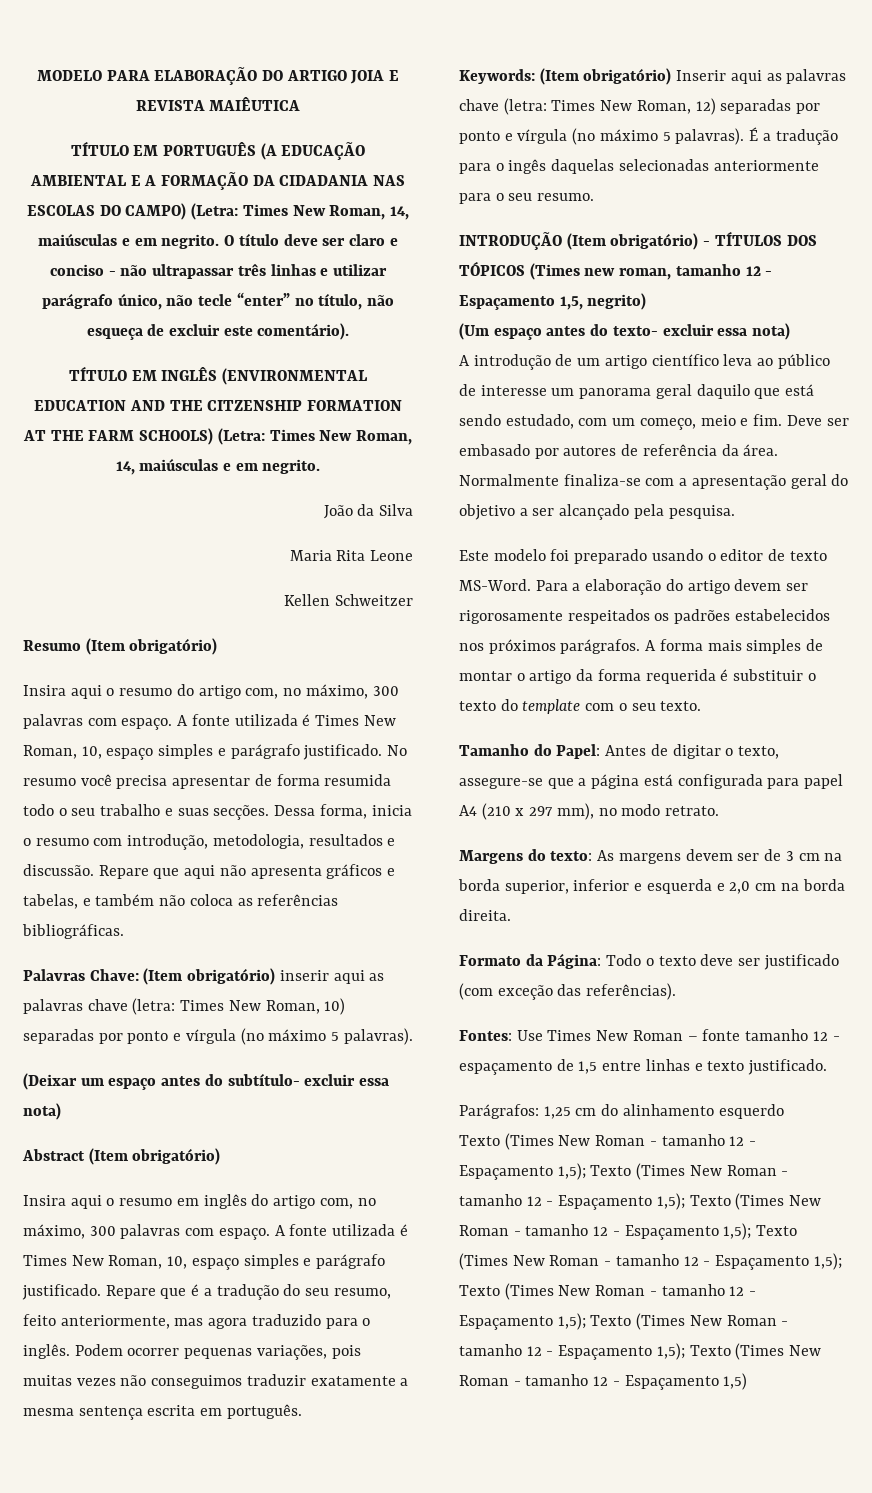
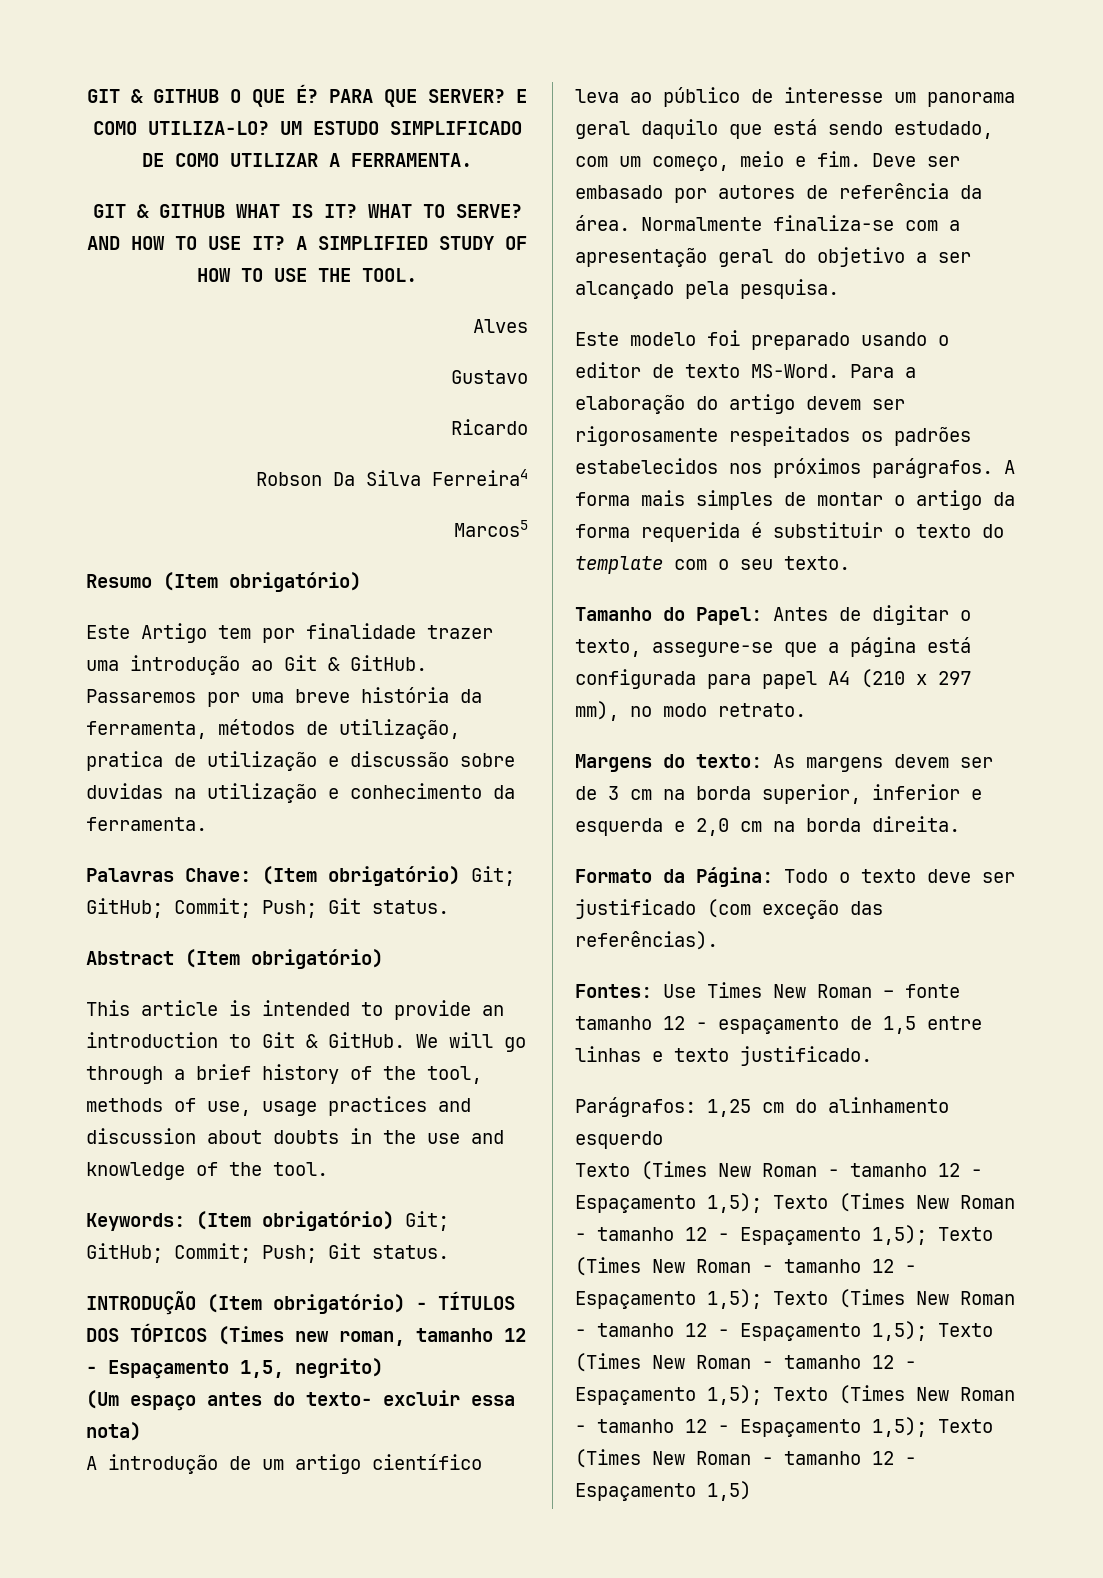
- MODELO PARA ELABORAÇÃO DO ARTIGO JOIA E REVISTA MAIÊUTICA
- TÍTULO EM PORTUGUÊS (A EDUCAÇÃO AMBIENTAL E A FORMAÇÃO DA CIDADANIA NAS ESCOLAS DO CAMPO) (Letra: Times New Roman, 14, maiúsculas e em negrito. O título deve ser claro e conciso - não ultrapassar três linhas e utilizar parágrafo único, não tecle “enter” no título, não esqueça de excluir este comentário).
- TÍTULO EM INGLÊS (ENVIRONMENTAL EDUCATION AND THE CITZENSHIP FORMATION AT THE FARM SCHOOLS) (Letra: Times New Roman, 14, maiúsculas e em negrito.
- João da Silva
- Maria Rita Leone
- Kellen Schweitzer
+ GIT & GITHUB O QUE É? PARA QUE SERVER? E COMO UTILIZA-LO? UM ESTUDO SIMPLIFICADO DE COMO UTILIZAR A FERRAMENTA.
+ GIT & GITHUB WHAT IS IT? WHAT TO SERVE? AND HOW TO USE IT? A SIMPLIFIED STUDY OF HOW TO USE THE TOOL.
+ Alves
+ Gustavo
+ Ricardo
+ Robson Da Silva Ferreira4
+ Marcos5
  Resumo (Item obrigatório)
- Insira aqui o resumo do artigo com, no máximo, 300 palavras com espaço. A fonte utilizada é Times New Roman, 10, espaço simples e parágrafo justificado. No resumo você precisa apresentar de forma resumida todo o seu trabalho e suas secções. Dessa forma, inicia o resumo com introdução, metodologia, resultados e discussão. Repare que aqui não apresenta gráficos e tabelas, e também não coloca as referências bibliográficas.
- Palavras Chave: (Item obrigatório) inserir aqui as palavras chave (letra: Times New Roman, 10) separadas por ponto e vírgula (no máximo 5 palavras).
- (Deixar um espaço antes do subtítulo- excluir essa nota)
+ Este Artigo tem por finalidade trazer uma introdução ao Git & GitHub. Passaremos por uma breve história da ferramenta, métodos de utilização, pratica de utilização e discussão sobre duvidas na utilização e conhecimento da ferramenta.
+ Palavras Chave: (Item obrigatório) Git; GitHub; Commit; Push; Git status.
  Abstract (Item obrigatório)
- Insira aqui o resumo em inglês do artigo com, no máximo, 300 palavras com espaço. A fonte utilizada é Times New Roman, 10, espaço simples e parágrafo justificado. Repare que é a tradução do seu resumo, feito anteriormente, mas agora traduzido para o inglês. Podem ocorrer pequenas variações, pois muitas vezes não conseguimos traduzir exatamente a mesma sentença escrita em português.
- Keywords: (Item obrigatório) Inserir aqui as palavras chave (letra: Times New Roman, 12) separadas por ponto e vírgula (no máximo 5 palavras). É a tradução para o ingês daquelas selecionadas anteriormente para o seu resumo.
+ This article is intended to provide an introduction to Git & GitHub. We will go through a brief history of the tool, methods of use, usage practices and discussion about doubts in the use and knowledge of the tool.
+ Keywords: (Item obrigatório) Git; GitHub; Commit; Push; Git status.

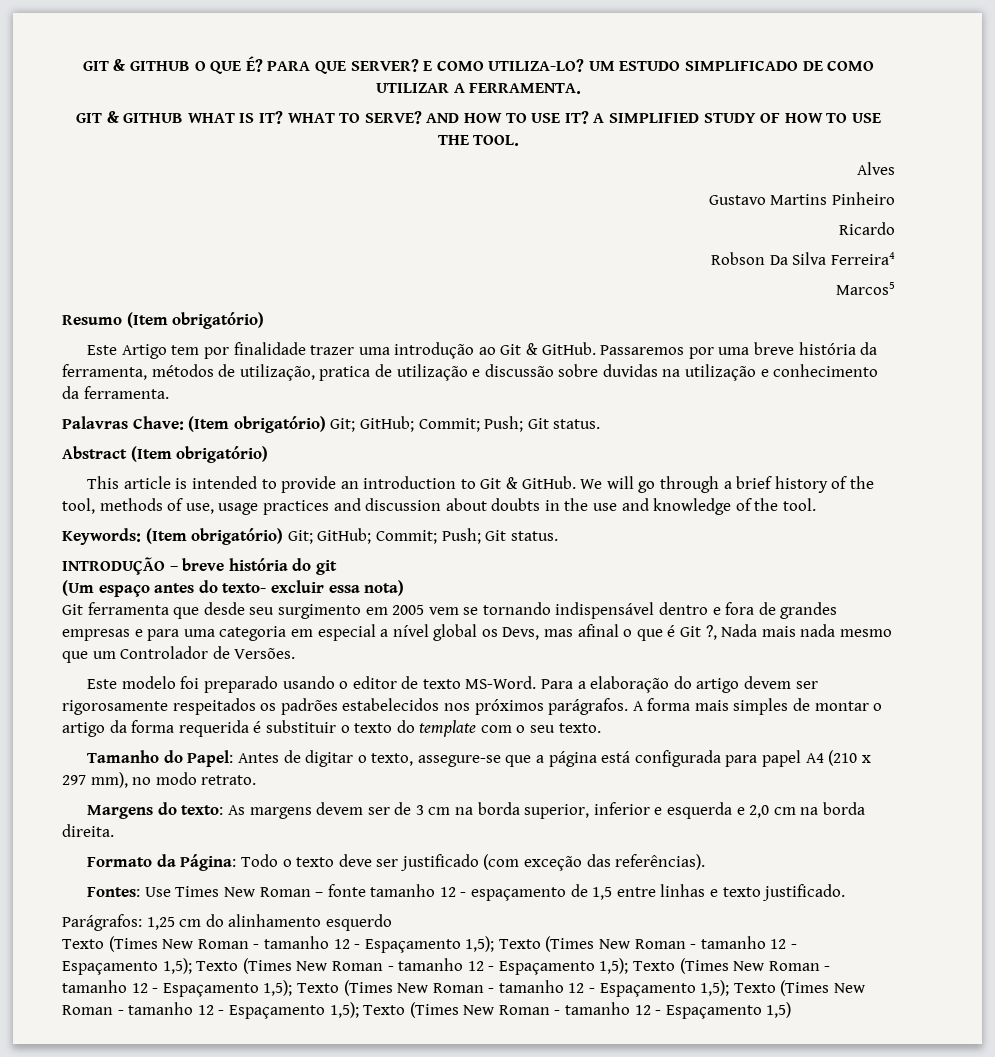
- Gustavo
+ Gustavo Martins Pinheiro
- INTRODUÇÃO (Item obrigatório) - TÍTULOS DOS TÓPICOS (Times new roman, tamanho 12 - Espaçamento 1,5, negrito)
+ INTRODUÇÃO – breve história do git
- A introdução de um artigo científico leva ao público de interesse um panorama geral daquilo que está sendo estudado, com um começo, meio e fim. Deve ser embasado por autores de referência da área. Normalmente finaliza-se com a apresentação geral do objetivo a ser alcançado pela pesquisa.
+ Git ferramenta que desde seu surgimento em 2005 vem se tornando indispensável dentro e fora de grandes empresas e para uma categoria em especial a nível global os Devs, mas afinal o que é Git ?, Nada mais nada mesmo que um Controlador de Versões.

